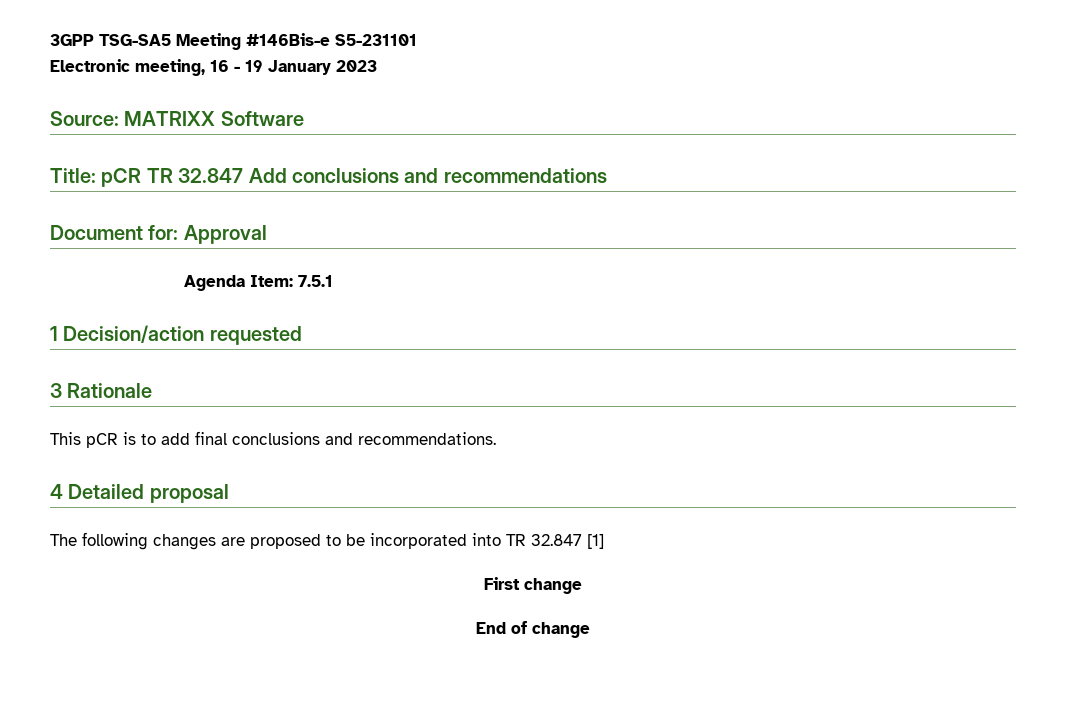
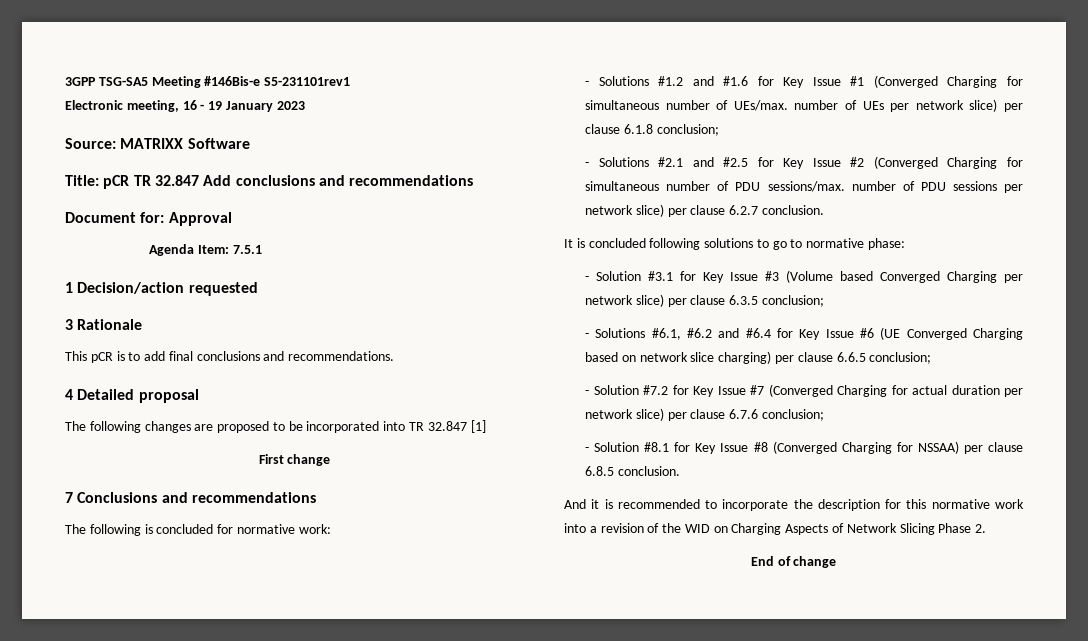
- 3GPP TSG-SA5 Meeting #146Bis-e S5-231101
+ 3GPP TSG-SA5 Meeting #146Bis-e S5-231101rev1
+ 7 Conclusions and recommendations
+ The following is concluded for normative work:
+ - Solutions #1.2 and #1.6 for Key Issue #1 (Converged Charging for simultaneous number of UEs/max. number of UEs per network slice) per clause 6.1.8 conclusion;
+ - Solutions #2.1 and #2.5 for Key Issue #2 (Converged Charging for simultaneous number of PDU sessions/max. number of PDU sessions per network slice) per clause 6.2.7 conclusion.
+ It is concluded following solutions to go to normative phase:
+ - Solution #3.1 for Key Issue #3 (Volume based Converged Charging per network slice) per clause 6.3.5 conclusion;
+ - Solutions #6.1, #6.2 and #6.4 for Key Issue #6 (UE Converged Charging based on network slice charging) per clause 6.6.5 conclusion;
+ - Solution #7.2 for Key Issue #7 (Converged Charging for actual duration per network slice) per clause 6.7.6 conclusion;
+ - Solution #8.1 for Key Issue #8 (Converged Charging for NSSAA) per clause 6.8.5 conclusion.
+ And it is recommended to incorporate the description for this normative work into a revision of the WID on Charging Aspects of Network Slicing Phase 2.

